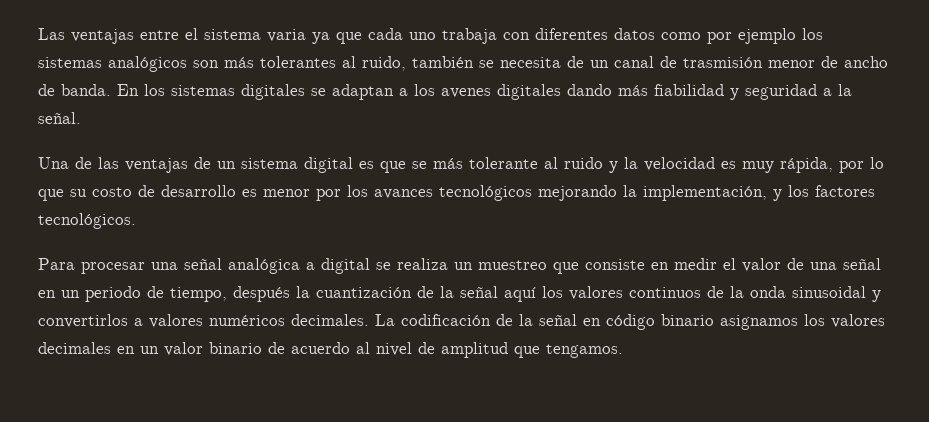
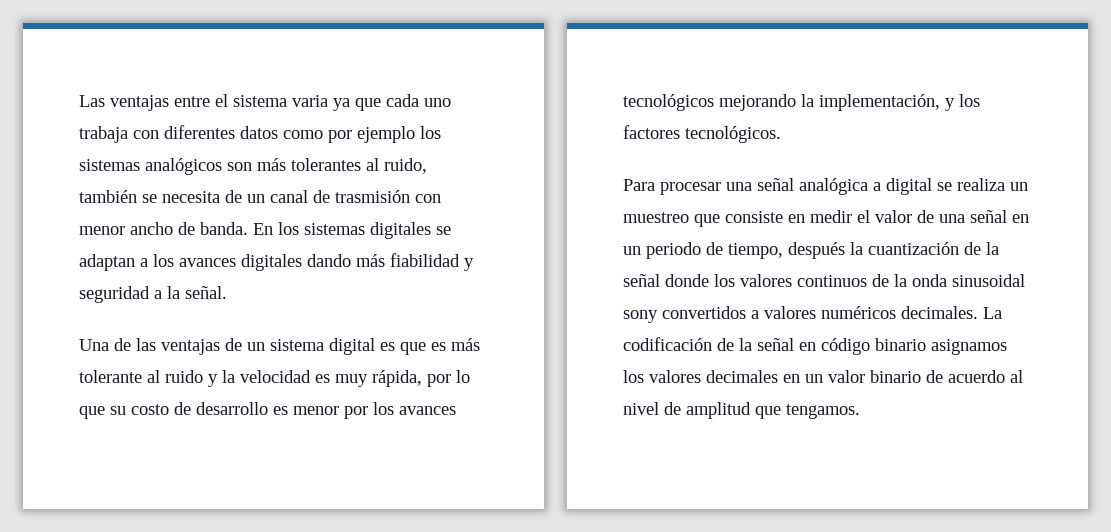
- Las ventajas entre el sistema varia ya que cada uno trabaja con diferentes datos como por ejemplo los sistemas analógicos son más tolerantes al ruido, también se necesita de un canal de trasmisión menor de ancho de banda.
+ Las ventajas entre el sistema varia ya que cada uno trabaja con diferentes datos como por ejemplo los sistemas analógicos son más tolerantes al ruido, también se necesita de un canal de trasmisión con menor ancho de banda.
- En los sistemas digitales se adaptan a los avenes digitales dando más fiabilidad y seguridad a la señal.
+ En los sistemas digitales se adaptan a los avances digitales dando más fiabilidad y seguridad a la señal.
- Una de las ventajas de un sistema digital es que se más tolerante al ruido y la velocidad es muy rápida, por lo que su costo de desarrollo es menor por los avances tecnológicos mejorando la implementación, y los factores tecnológicos.
+ Una de las ventajas de un sistema digital es que es más tolerante al ruido y la velocidad es muy rápida, por lo que su costo de desarrollo es menor por los avances tecnológicos mejorando la implementación, y los factores tecnológicos.
- Para procesar una señal analógica a digital se realiza un muestreo que consiste en medir el valor de una señal en un periodo de tiempo, después la cuantización de la señal aquí los valores continuos de la onda sinusoidal y convertirlos a valores numéricos decimales.
+ Para procesar una señal analógica a digital se realiza un muestreo que consiste en medir el valor de una señal en un periodo de tiempo, después la cuantización de la señal donde los valores continuos de la onda sinusoidal sony convertidos a valores numéricos decimales.

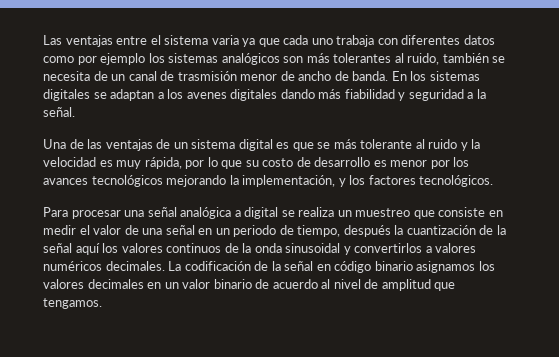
- Las ventajas entre el sistema varia ya que cada uno trabaja con diferentes datos como por ejemplo los sistemas analógicos son más tolerantes al ruido, también se necesita de un canal de trasmisión con menor ancho de banda.
+ Las ventajas entre el sistema varia ya que cada uno trabaja con diferentes datos como por ejemplo los sistemas analógicos son más tolerantes al ruido, también se necesita de un canal de trasmisión menor de ancho de banda.
- En los sistemas digitales se adaptan a los avances digitales dando más fiabilidad y seguridad a la señal.
+ En los sistemas digitales se adaptan a los avenes digitales dando más fiabilidad y seguridad a la señal.
- Una de las ventajas de un sistema digital es que es más tolerante al ruido y la velocidad es muy rápida, por lo que su costo de desarrollo es menor por los avances tecnológicos mejorando la implementación, y los factores tecnológicos.
+ Una de las ventajas de un sistema digital es que se más tolerante al ruido y la velocidad es muy rápida, por lo que su costo de desarrollo es menor por los avances tecnológicos mejorando la implementación, y los factores tecnológicos.
- Para procesar una señal analógica a digital se realiza un muestreo que consiste en medir el valor de una señal en un periodo de tiempo, después la cuantización de la señal donde los valores continuos de la onda sinusoidal sony convertidos a valores numéricos decimales.
+ Para procesar una señal analógica a digital se realiza un muestreo que consiste en medir el valor de una señal en un periodo de tiempo, después la cuantización de la señal aquí los valores continuos de la onda sinusoidal y convertirlos a valores numéricos decimales.

